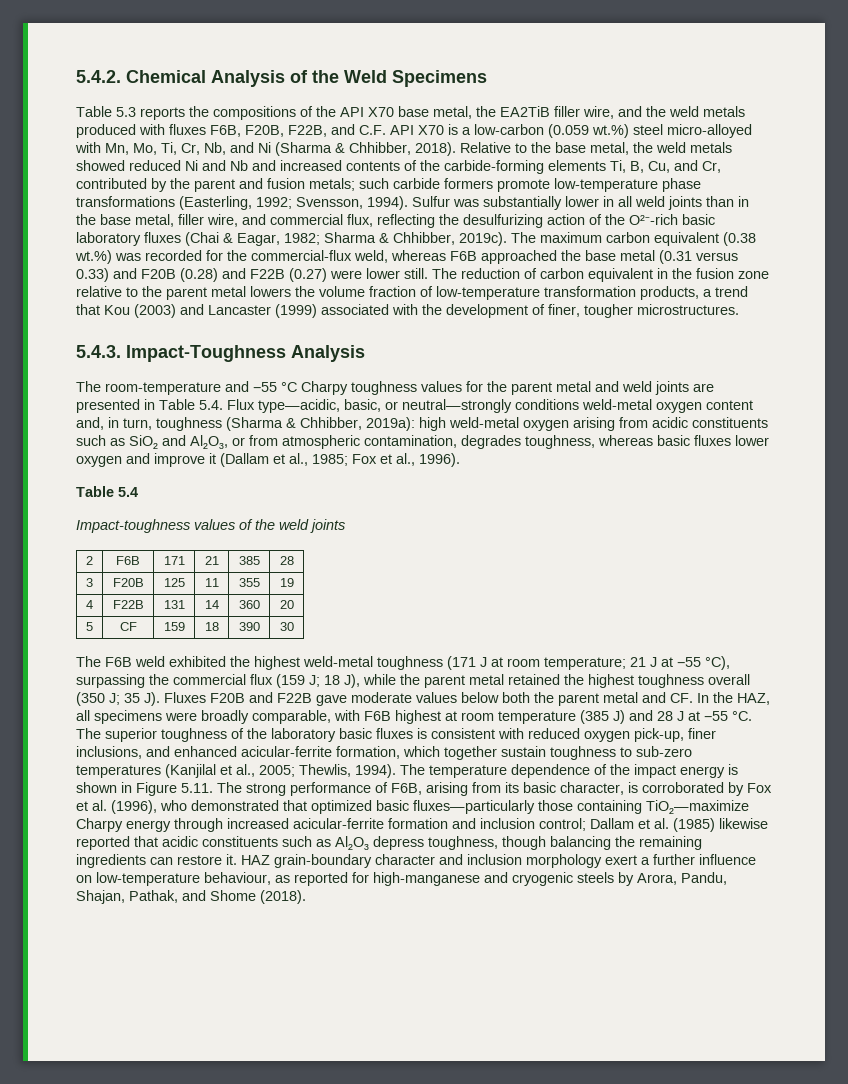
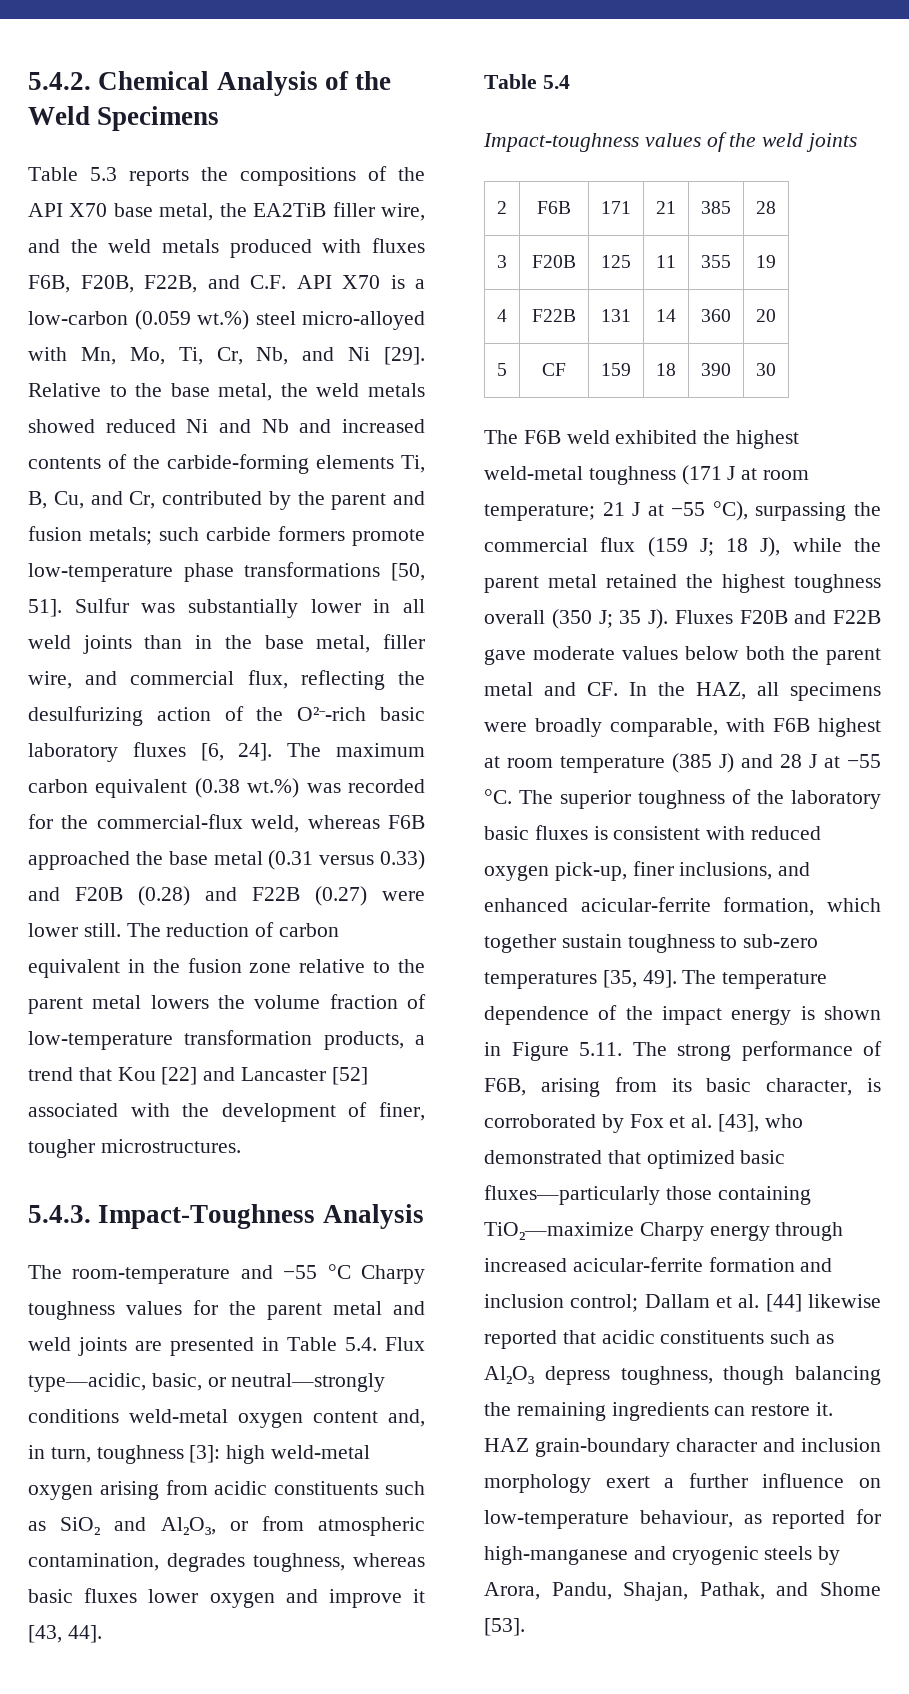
- Table 5.3 reports the compositions of the API X70 base metal, the EA2TiB filler wire, and the weld metals produced with fluxes F6B, F20B, F22B, and C.F. API X70 is a low-carbon (0.059 wt.%) steel micro-alloyed with Mn, Mo, Ti, Cr, Nb, and Ni (Sharma & Chhibber, 2018).
+ Table 5.3 reports the compositions of the API X70 base metal, the EA2TiB filler wire, and the weld metals produced with fluxes F6B, F20B, F22B, and C.F. API X70 is a low-carbon (0.059 wt.%) steel micro-alloyed with Mn, Mo, Ti, Cr, Nb, and Ni [29].
- Relative to the base metal, the weld metals showed reduced Ni and Nb and increased contents of the carbide-forming elements Ti, B, Cu, and Cr, contributed by the parent and fusion metals; such carbide formers promote low-temperature phase transformations (Easterling, 1992; Svensson, 1994).
+ Relative to the base metal, the weld metals showed reduced Ni and Nb and increased contents of the carbide-forming elements Ti, B, Cu, and Cr, contributed by the parent and fusion metals; such carbide formers promote low-temperature phase transformations [50, 51].
- Sulfur was substantially lower in all weld joints than in the base metal, filler wire, and commercial flux, reflecting the desulfurizing action of the O²⁻-rich basic laboratory fluxes (Chai & Eagar, 1982; Sharma & Chhibber, 2019c).
+ Sulfur was substantially lower in all weld joints than in the base metal, filler wire, and commercial flux, reflecting the desulfurizing action of the O²⁻-rich basic laboratory fluxes [6, 24].
- The reduction of carbon equivalent in the fusion zone relative to the parent metal lowers the volume fraction of low-temperature transformation products, a trend that Kou (2003) and Lancaster (1999) associated with the development of finer, tougher microstructures.
+ The reduction of carbon equivalent in the fusion zone relative to the parent metal lowers the volume fraction of low-temperature transformation products, a trend that Kou [22] and Lancaster [52] associated with the development of finer, tougher microstructures.
- The room-temperature and −55 °C Charpy toughness values for the parent metal and weld joints are presented in Table 5.4. Flux type—acidic, basic, or neutral—strongly conditions weld-metal oxygen content and, in turn, toughness (Sharma & Chhibber, 2019a): high weld-metal oxygen arising from acidic constituents such as SiO₂ and Al₂O₃, or from atmospheric contamination, degrades toughness, whereas basic fluxes lower oxygen and improve it (Dallam et al., 1985; Fox et al., 1996).
+ The room-temperature and −55 °C Charpy toughness values for the parent metal and weld joints are presented in Table 5.4. Flux type—acidic, basic, or neutral—strongly conditions weld-metal oxygen content and, in turn, toughness [3]: high weld-metal oxygen arising from acidic constituents such as SiO₂ and Al₂O₃, or from atmospheric contamination, degrades toughness, whereas basic fluxes lower oxygen and improve it [43, 44].
- The superior toughness of the laboratory basic fluxes is consistent with reduced oxygen pick-up, finer inclusions, and enhanced acicular-ferrite formation, which together sustain toughness to sub-zero temperatures (Kanjilal et al., 2005; Thewlis, 1994).
+ The superior toughness of the laboratory basic fluxes is consistent with reduced oxygen pick-up, finer inclusions, and enhanced acicular-ferrite formation, which together sustain toughness to sub-zero temperatures [35, 49].
- The temperature dependence of the impact energy is shown in Figure 5.11. The strong performance of F6B, arising from its basic character, is corroborated by Fox et al. (1996), who demonstrated that optimized basic fluxes—particularly those containing TiO₂—maximize Charpy energy through increased acicular-ferrite formation and inclusion control;
+ The temperature dependence of the impact energy is shown in Figure 5.11. The strong performance of F6B, arising from its basic character, is corroborated by Fox et al. [43], who demonstrated that optimized basic fluxes—particularly those containing TiO₂—maximize Charpy energy through increased acicular-ferrite formation and inclusion control;
- Dallam et al. (1985) likewise reported that acidic constituents such as Al₂O₃ depress toughness, though balancing the remaining ingredients can restore it.
+ Dallam et al. [44] likewise reported that acidic constituents such as Al₂O₃ depress toughness, though balancing the remaining ingredients can restore it.
- HAZ grain-boundary character and inclusion morphology exert a further influence on low-temperature behaviour, as reported for high-manganese and cryogenic steels by Arora, Pandu, Shajan, Pathak, and Shome (2018).
+ HAZ grain-boundary character and inclusion morphology exert a further influence on low-temperature behaviour, as reported for high-manganese and cryogenic steels by Arora, Pandu, Shajan, Pathak, and Shome [53].

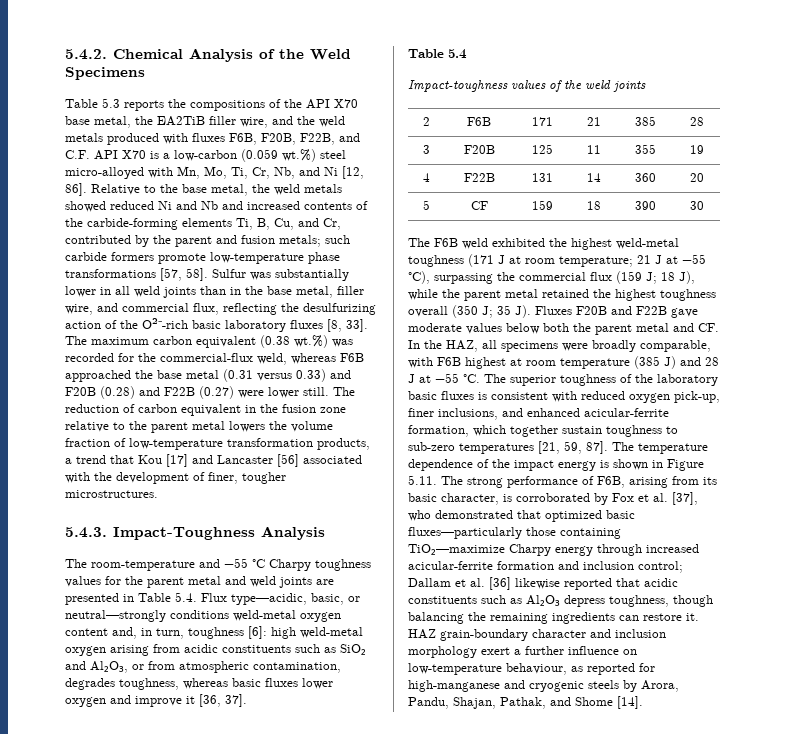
- Table 5.3 reports the compositions of the API X70 base metal, the EA2TiB filler wire, and the weld metals produced with fluxes F6B, F20B, F22B, and C.F. API X70 is a low-carbon (0.059 wt.%) steel micro-alloyed with Mn, Mo, Ti, Cr, Nb, and Ni [29].
+ Table 5.3 reports the compositions of the API X70 base metal, the EA2TiB filler wire, and the weld metals produced with fluxes F6B, F20B, F22B, and C.F. API X70 is a low-carbon (0.059 wt.%) steel micro-alloyed with Mn, Mo, Ti, Cr, Nb, and Ni [12, 86].
- Relative to the base metal, the weld metals showed reduced Ni and Nb and increased contents of the carbide-forming elements Ti, B, Cu, and Cr, contributed by the parent and fusion metals; such carbide formers promote low-temperature phase transformations [50, 51].
+ Relative to the base metal, the weld metals showed reduced Ni and Nb and increased contents of the carbide-forming elements Ti, B, Cu, and Cr, contributed by the parent and fusion metals; such carbide formers promote low-temperature phase transformations [57, 58].
- Sulfur was substantially lower in all weld joints than in the base metal, filler wire, and commercial flux, reflecting the desulfurizing action of the O²⁻-rich basic laboratory fluxes [6, 24].
+ Sulfur was substantially lower in all weld joints than in the base metal, filler wire, and commercial flux, reflecting the desulfurizing action of the O²⁻-rich basic laboratory fluxes [8, 33].
- The reduction of carbon equivalent in the fusion zone relative to the parent metal lowers the volume fraction of low-temperature transformation products, a trend that Kou [22] and Lancaster [52] associated with the development of finer, tougher microstructures.
+ The reduction of carbon equivalent in the fusion zone relative to the parent metal lowers the volume fraction of low-temperature transformation products, a trend that Kou [17] and Lancaster [56] associated with the development of finer, tougher microstructures.
- The room-temperature and −55 °C Charpy toughness values for the parent metal and weld joints are presented in Table 5.4. Flux type—acidic, basic, or neutral—strongly conditions weld-metal oxygen content and, in turn, toughness [3]: high weld-metal oxygen arising from acidic constituents such as SiO₂ and Al₂O₃, or from atmospheric contamination, degrades toughness, whereas basic fluxes lower oxygen and improve it [43, 44].
+ The room-temperature and −55 °C Charpy toughness values for the parent metal and weld joints are presented in Table 5.4. Flux type—acidic, basic, or neutral—strongly conditions weld-metal oxygen content and, in turn, toughness [6]: high weld-metal oxygen arising from acidic constituents such as SiO₂ and Al₂O₃, or from atmospheric contamination, degrades toughness, whereas basic fluxes lower oxygen and improve it [36, 37].
- The superior toughness of the laboratory basic fluxes is consistent with reduced oxygen pick-up, finer inclusions, and enhanced acicular-ferrite formation, which together sustain toughness to sub-zero temperatures [35, 49].
+ The superior toughness of the laboratory basic fluxes is consistent with reduced oxygen pick-up, finer inclusions, and enhanced acicular-ferrite formation, which together sustain toughness to sub-zero temperatures [21, 59, 87].
- The temperature dependence of the impact energy is shown in Figure 5.11. The strong performance of F6B, arising from its basic character, is corroborated by Fox et al. [43], who demonstrated that optimized basic fluxes—particularly those containing TiO₂—maximize Charpy energy through increased acicular-ferrite formation and inclusion control;
+ The temperature dependence of the impact energy is shown in Figure 5.11. The strong performance of F6B, arising from its basic character, is corroborated by Fox et al. [37], who demonstrated that optimized basic fluxes—particularly those containing TiO₂—maximize Charpy energy through increased acicular-ferrite formation and inclusion control;
- Dallam et al. [44] likewise reported that acidic constituents such as Al₂O₃ depress toughness, though balancing the remaining ingredients can restore it.
+ Dallam et al. [36] likewise reported that acidic constituents such as Al₂O₃ depress toughness, though balancing the remaining ingredients can restore it.
- HAZ grain-boundary character and inclusion morphology exert a further influence on low-temperature behaviour, as reported for high-manganese and cryogenic steels by Arora, Pandu, Shajan, Pathak, and Shome [53].
+ HAZ grain-boundary character and inclusion morphology exert a further influence on low-temperature behaviour, as reported for high-manganese and cryogenic steels by Arora, Pandu, Shajan, Pathak, and Shome [14].

